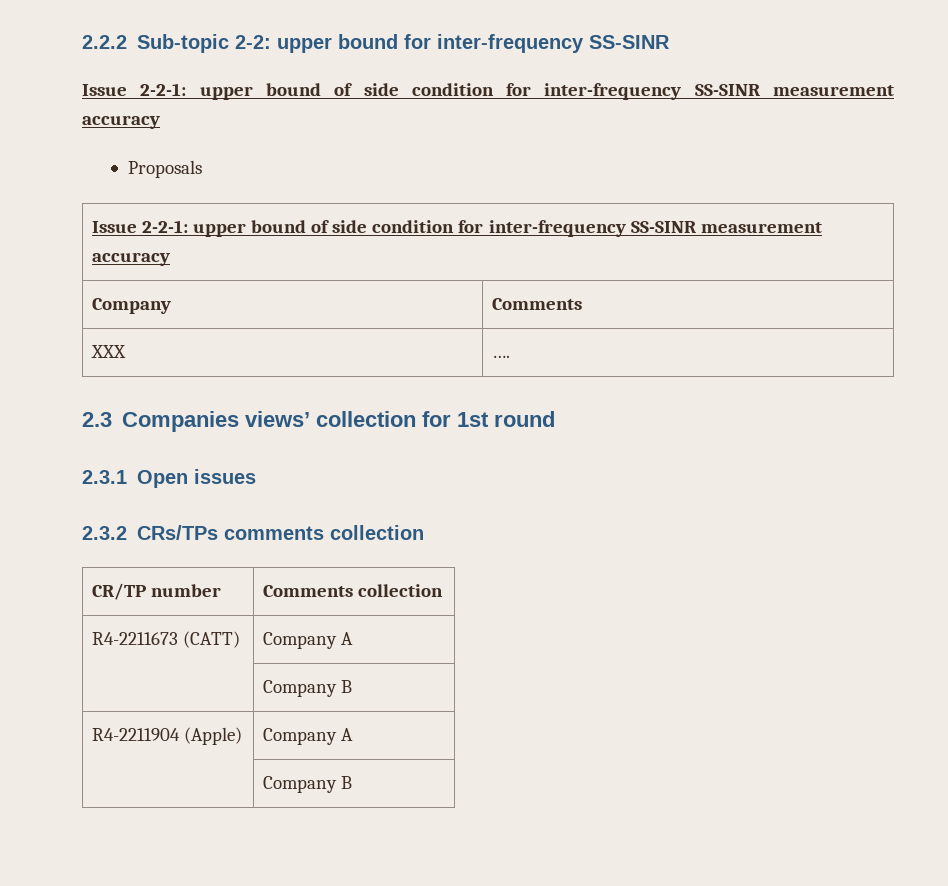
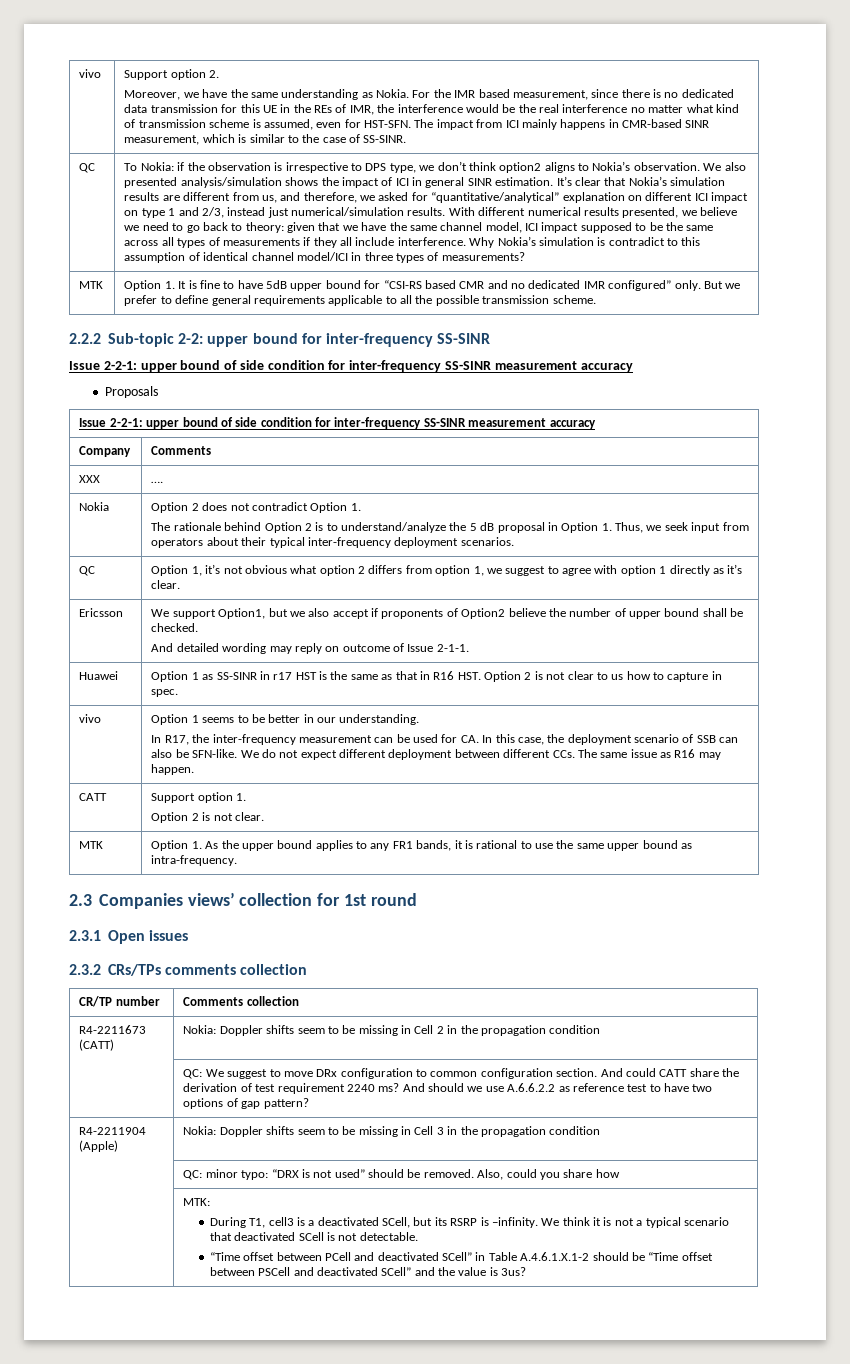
+ vivo | Support option 2.
+ Moreover, we have the same understanding as Nokia. For the IMR based measurement, since there is no dedicated data transmission for this UE in the REs of IMR, the interference would be the real interference no matter what kind of transmission scheme is assumed, even for HST-SFN. The impact from ICI mainly happens in CMR-based SINR measurement, which is similar to the case of SS-SINR.
+ QC | To Nokia: if the observation is irrespective to DPS type, we don’t think option2 aligns to Nokia’s observation. We also presented analysis/simulation shows the impact of ICI in general SINR estimation. It’s clear that Nokia’s simulation results are different from us, and therefore, we asked for “quantitative/analytical” explanation on different ICI impact on type 1 and 2/3, instead just numerical/simulation results. With different numerical results presented, we believe we need to go back to theory: given that we have the same channel model, ICI impact supposed to be the same across all types of measurements if they all include interference. Why Nokia’s simulation is contradict to this assumption of identical channel model/ICI in three types of measurements?
+ MTK | Option 1. It is fine to have 5dB upper bound for “CSI-RS based CMR and no dedicated IMR configured” only. But we prefer to define general requirements applicable to all the possible transmission scheme.
+ Nokia | Option 2 does not contradict Option 1.
+ The rationale behind Option 2 is to understand/analyze the 5 dB proposal in Option 1. Thus, we seek input from operators about their typical inter-frequency deployment scenarios.
+ QC | Option 1, it’s not obvious what option 2 differs from option 1, we suggest to agree with option 1 directly as it’s clear.
+ Ericsson | We support Option1, but we also accept if proponents of Option2 believe the number of upper bound shall be checked.
+ And detailed wording may reply on outcome of Issue 2-1-1.
+ Huawei | Option 1 as SS-SINR in r17 HST is the same as that in R16 HST. Option 2 is not clear to us how to capture in spec.
+ vivo | Option 1 seems to be better in our understanding.
+ In R17, the inter-frequency measurement can be used for CA. In this case, the deployment scenario of SSB can also be SFN-like. We do not expect different deployment between different CCs. The same issue as R16 may happen.
+ CATT | Support option 1.
+ Option 2 is not clear.
+ MTK | Option 1. As the upper bound applies to any FR1 bands, it is rational to use the same upper bound as intra-frequency.
- R4-2211673 (CATT) | Company A
- | Company B
- R4-2211904 (Apple) | Company A
- | Company B
+ R4-2211673 (CATT) | Nokia: Doppler shifts seem to be missing in Cell 2 in the propagation condition
+ | QC: We suggest to move DRx configuration to common configuration section. And could CATT share the derivation of test requirement 2240 ms? And should we use A.6.6.2.2 as reference test to have two options of gap pattern?
+ R4-2211904 (Apple) | Nokia: Doppler shifts seem to be missing in Cell 3 in the propagation condition
+ | QC: minor typo: “DRX is not used” should be removed. Also, could you share how
+ | MTK:
+ During T1, cell3 is a deactivated SCell, but its RSRP is –infinity. We think it is not a typical scenario that deactivated SCell is not detectable.
+ “Time offset between PCell and deactivated SCell” in Table A.4.6.1.X.1-2 should be “Time offset between PSCell and deactivated SCell” and the value is 3us?

